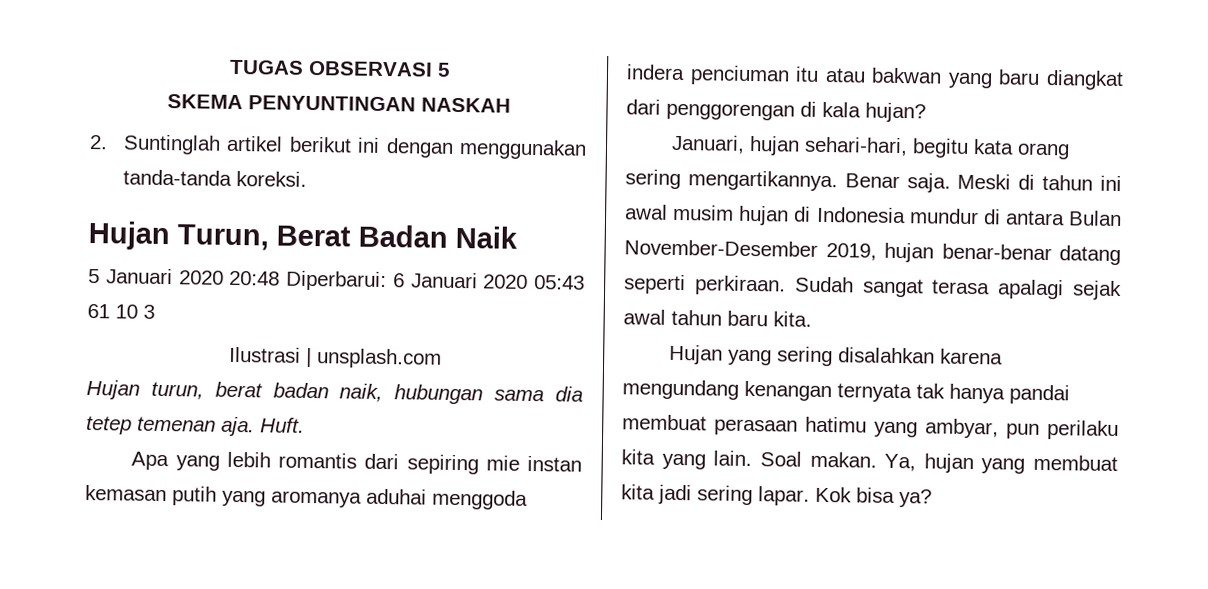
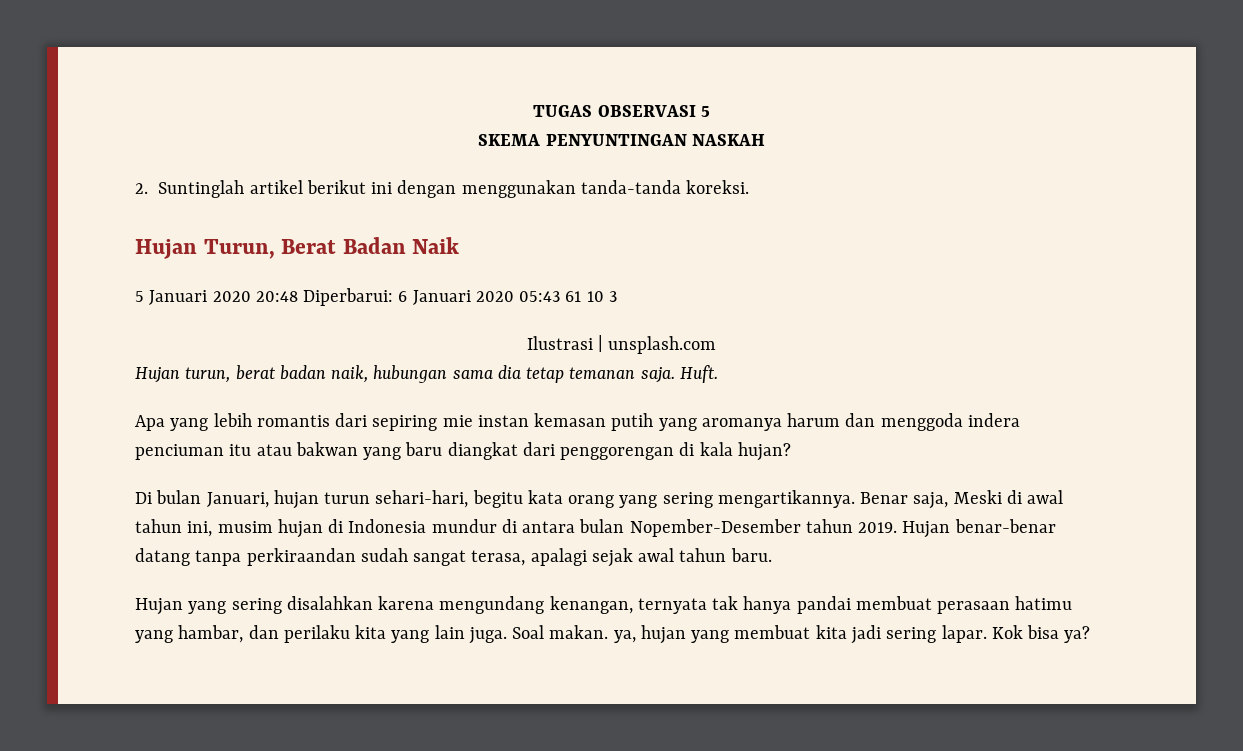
- Hujan turun, berat badan naik, hubungan sama dia tetep temenan aja.
+ Hujan turun, berat badan naik, hubungan sama dia tetap temanan saja.
- Apa yang lebih romantis dari sepiring mie instan kemasan putih yang aromanya aduhai menggoda indera penciuman itu atau bakwan yang baru diangkat dari penggorengan di kala hujan?
+ Apa yang lebih romantis dari sepiring mie instan kemasan putih yang aromanya harum dan menggoda indera penciuman itu atau bakwan yang baru diangkat dari penggorengan di kala hujan?
- Januari, hujan sehari-hari, begitu kata orang sering mengartikannya.
+ Di bulan Januari, hujan turun sehari-hari, begitu kata orang yang sering mengartikannya.
- Benar saja. Meski di tahun ini awal musim hujan di Indonesia mundur di antara Bulan November-Desember 2019, hujan benar-benar datang seperti perkiraan. Sudah sangat terasa apalagi sejak awal tahun baru kita.
+ Benar saja, Meski di awal tahun ini, musim hujan di Indonesia mundur di antara bulan Nopember-Desember tahun 2019. Hujan benar-benar datang tanpa perkiraandan sudah sangat terasa, apalagi sejak awal tahun baru.
- Hujan yang sering disalahkan karena mengundang kenangan ternyata tak hanya pandai membuat perasaan hatimu yang ambyar, pun perilaku kita yang lain.
+ Hujan yang sering disalahkan karena mengundang kenangan, ternyata tak hanya pandai membuat perasaan hatimu yang hambar, dan perilaku kita yang lain juga.
- Soal makan. Ya, hujan yang membuat kita jadi sering lapar.
+ Soal makan. ya, hujan yang membuat kita jadi sering lapar.

